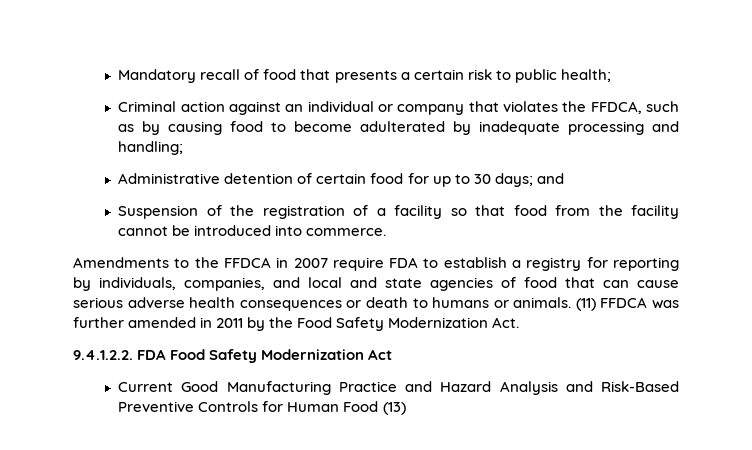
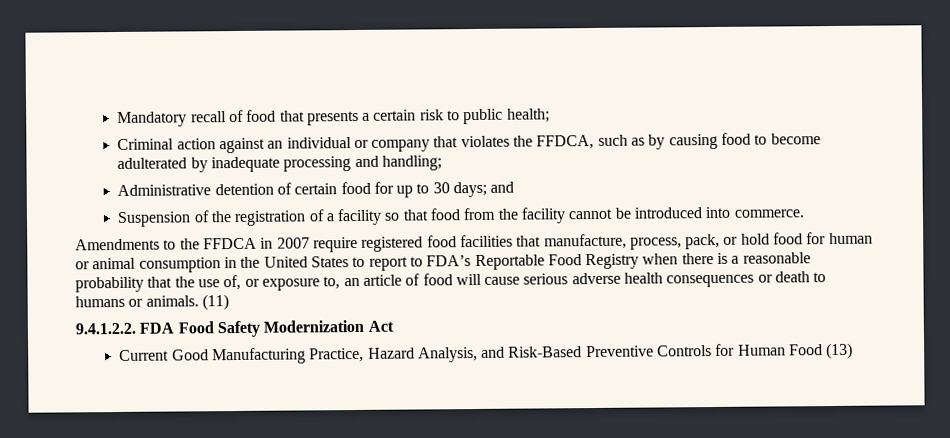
- Amendments to the FFDCA in 2007 require FDA to establish a registry for reporting by individuals, companies, and local and state agencies of food that can cause serious adverse health consequences or death to humans or animals.
+ Amendments to the FFDCA in 2007 require registered food facilities that manufacture, process, pack, or hold food for human or animal consumption in the United States to report to FDA’s Reportable Food Registry when there is a reasonable probability that the use of, or exposure to, an article of food will cause serious adverse health consequences or death to humans or animals.
- (11) FFDCA was further amended in 2011 by the Food Safety Modernization Act.
+ (11)
- Current Good Manufacturing Practice and Hazard Analysis and Risk-Based Preventive Controls for Human Food (13)
+ Current Good Manufacturing Practice, Hazard Analysis, and Risk-Based Preventive Controls for Human Food (13)

